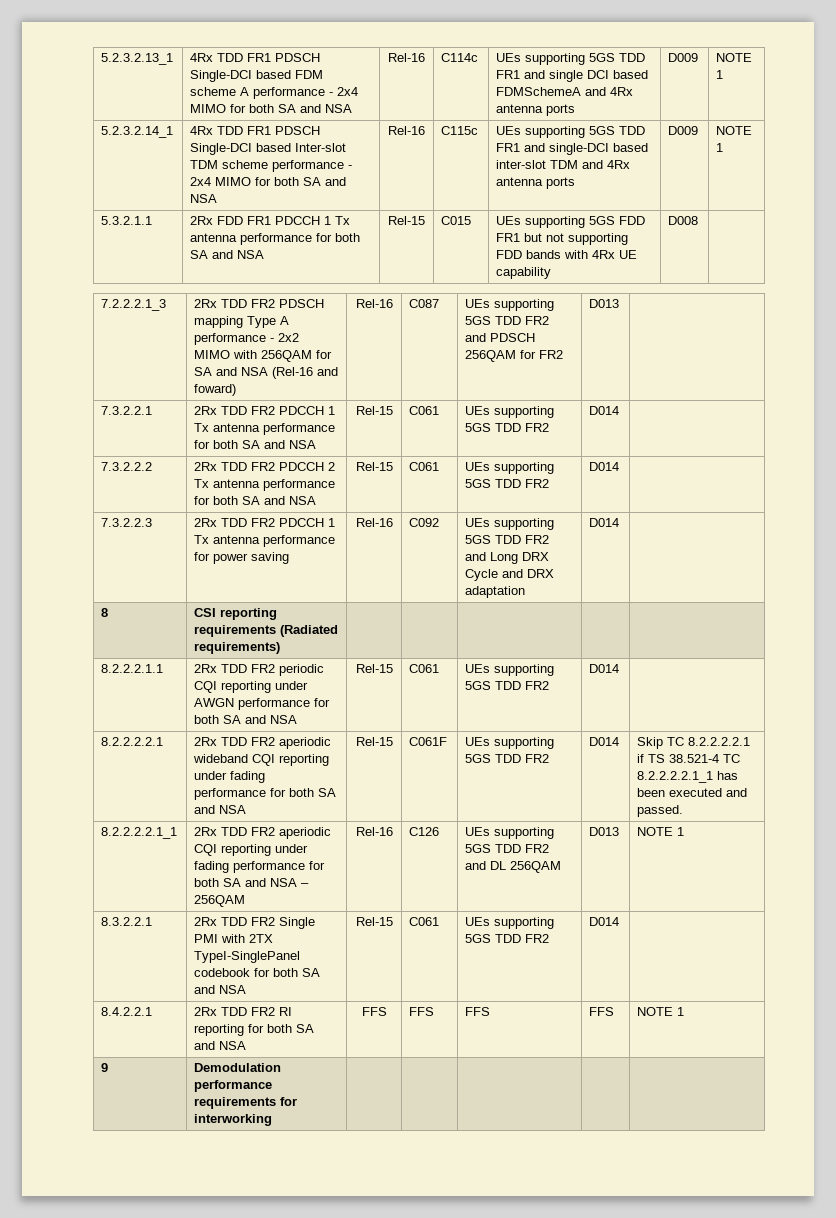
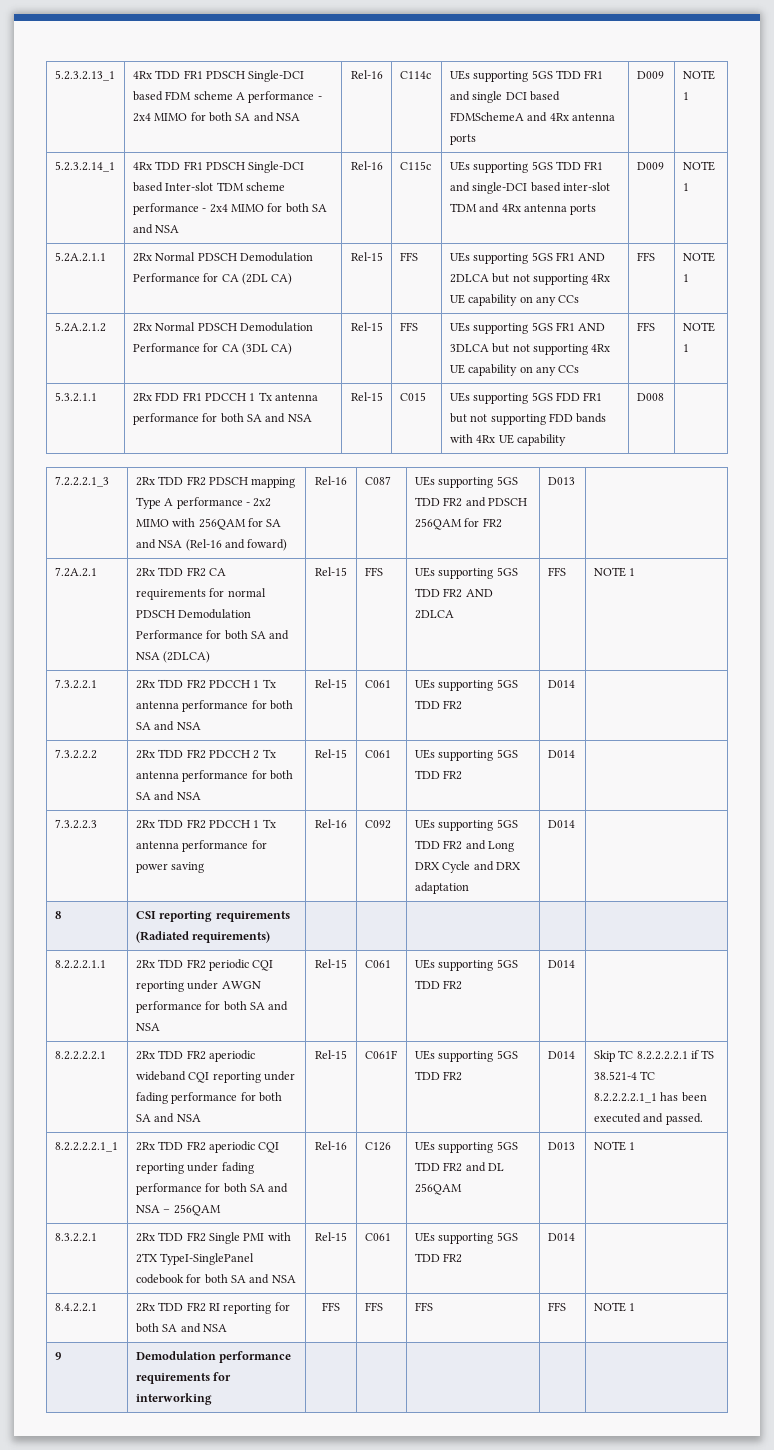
+ 5.2A.2.1.1 | 2Rx Normal PDSCH Demodulation Performance for CA (2DL CA) | Rel-15 | FFS | UEs supporting 5GS FR1 AND 2DLCA but not supporting 4Rx UE capability on any CCs | FFS | NOTE 1
+ 5.2A.2.1.2 | 2Rx Normal PDSCH Demodulation Performance for CA (3DL CA) | Rel-15 | FFS | UEs supporting 5GS FR1 AND 3DLCA but not supporting 4Rx UE capability on any CCs | FFS | NOTE 1
+ 7.2A.2.1 | 2Rx TDD FR2 CA requirements for normal PDSCH Demodulation Performance for both SA and NSA (2DLCA) | Rel-15 | FFS | UEs supporting 5GS TDD FR2 AND 2DLCA | FFS | NOTE 1

